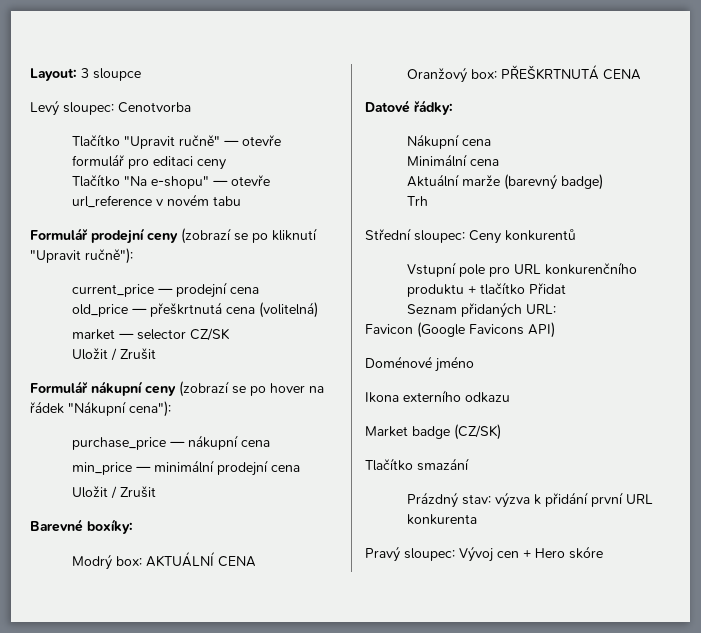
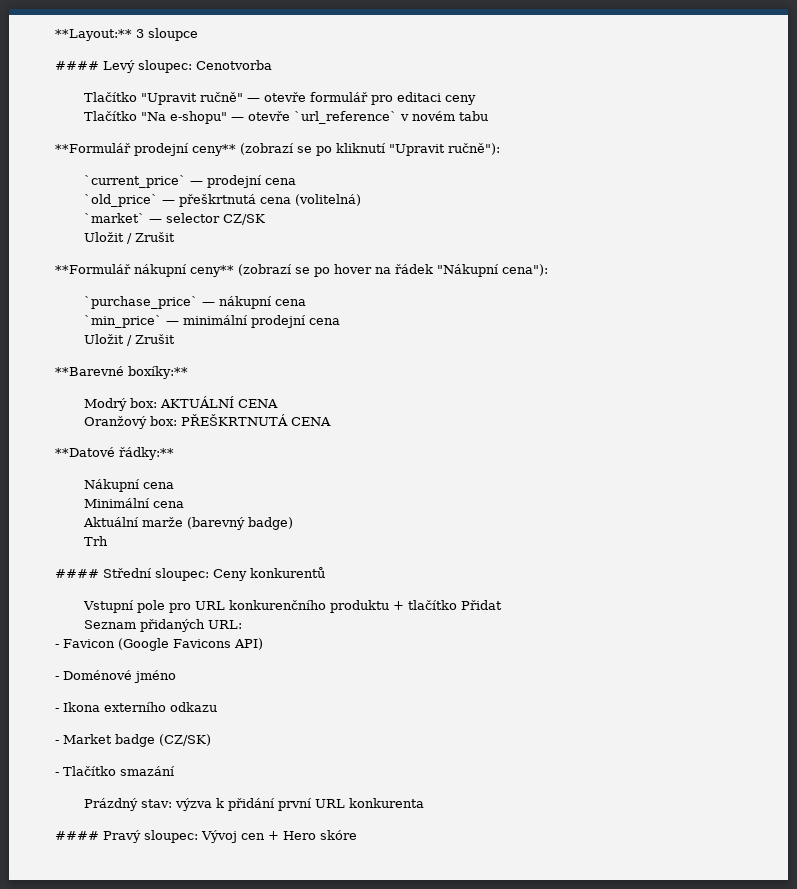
- Layout: 3 sloupce
+ **Layout:** 3 sloupce
- Levý sloupec: Cenotvorba
+ #### Levý sloupec: Cenotvorba
- Tlačítko "Na e-shopu" — otevře url_reference v novém tabu
+ Tlačítko "Na e-shopu" — otevře `url_reference` v novém tabu
- Formulář prodejní ceny (zobrazí se po kliknutí "Upravit ručně"):
+ **Formulář prodejní ceny** (zobrazí se po kliknutí "Upravit ručně"):
- current_price — prodejní cena
+ `current_price` — prodejní cena
- old_price — přeškrtnutá cena (volitelná)
+ `old_price` — přeškrtnutá cena (volitelná)
- market — selector CZ/SK
+ `market` — selector CZ/SK
- Formulář nákupní ceny (zobrazí se po hover na řádek "Nákupní cena"):
+ **Formulář nákupní ceny** (zobrazí se po hover na řádek "Nákupní cena"):
- purchase_price — nákupní cena
+ `purchase_price` — nákupní cena
- min_price — minimální prodejní cena
+ `min_price` — minimální prodejní cena
- Barevné boxíky:
+ **Barevné boxíky:**
- Datové řádky:
+ **Datové řádky:**
- Střední sloupec: Ceny konkurentů
+ #### Střední sloupec: Ceny konkurentů
- Favicon (Google Favicons API)
+ - Favicon (Google Favicons API)
- Doménové jméno
+ - Doménové jméno
- Ikona externího odkazu
+ - Ikona externího odkazu
- Market badge (CZ/SK)
+ - Market badge (CZ/SK)
- Tlačítko smazání
+ - Tlačítko smazání
- Pravý sloupec: Vývoj cen + Hero skóre
+ #### Pravý sloupec: Vývoj cen + Hero skóre

